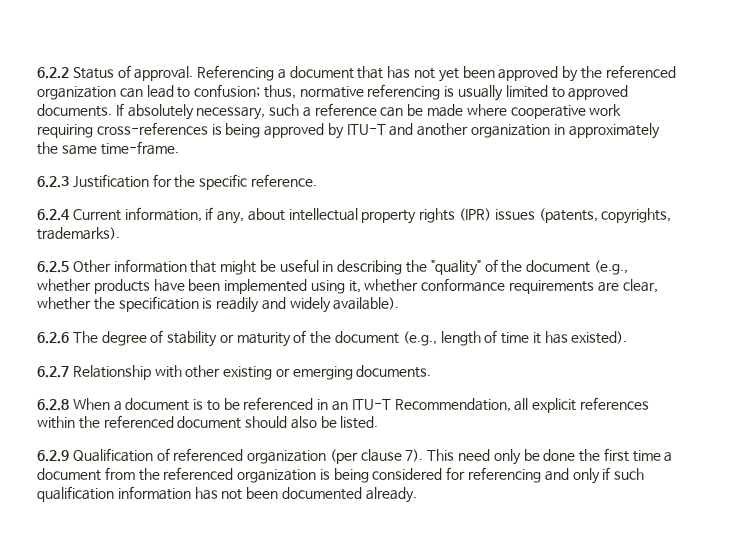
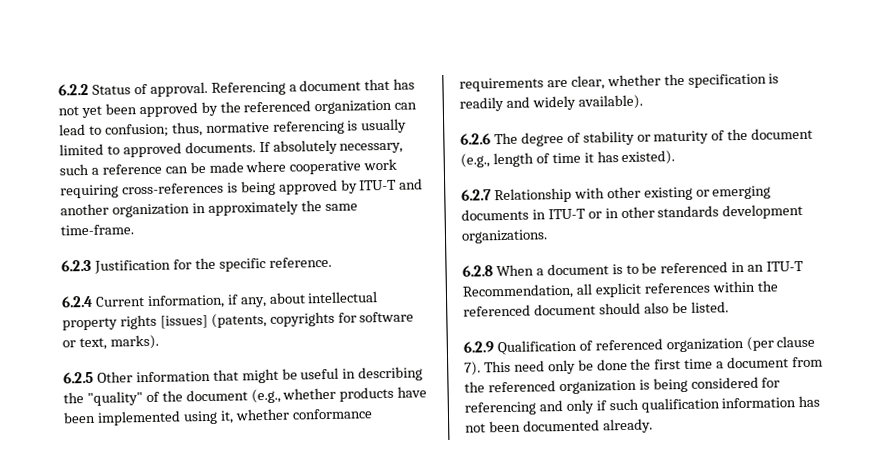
- 6.2.4 Current information, if any, about intellectual property rights (IPR) issues (patents, copyrights, trademarks).
+ 6.2.4 Current information, if any, about intellectual property rights [issues] (patents, copyrights for software or text, marks).
- 6.2.7 Relationship with other existing or emerging documents.
+ 6.2.7 Relationship with other existing or emerging documents in ITU-T or in other standards development organizations.

